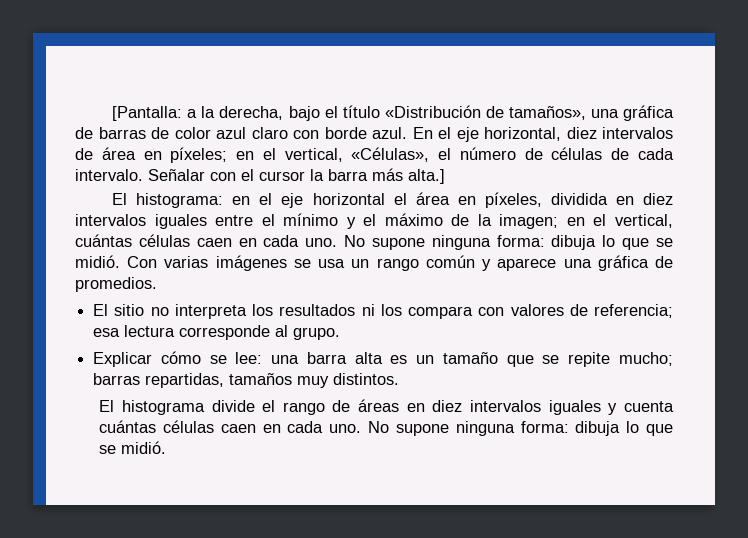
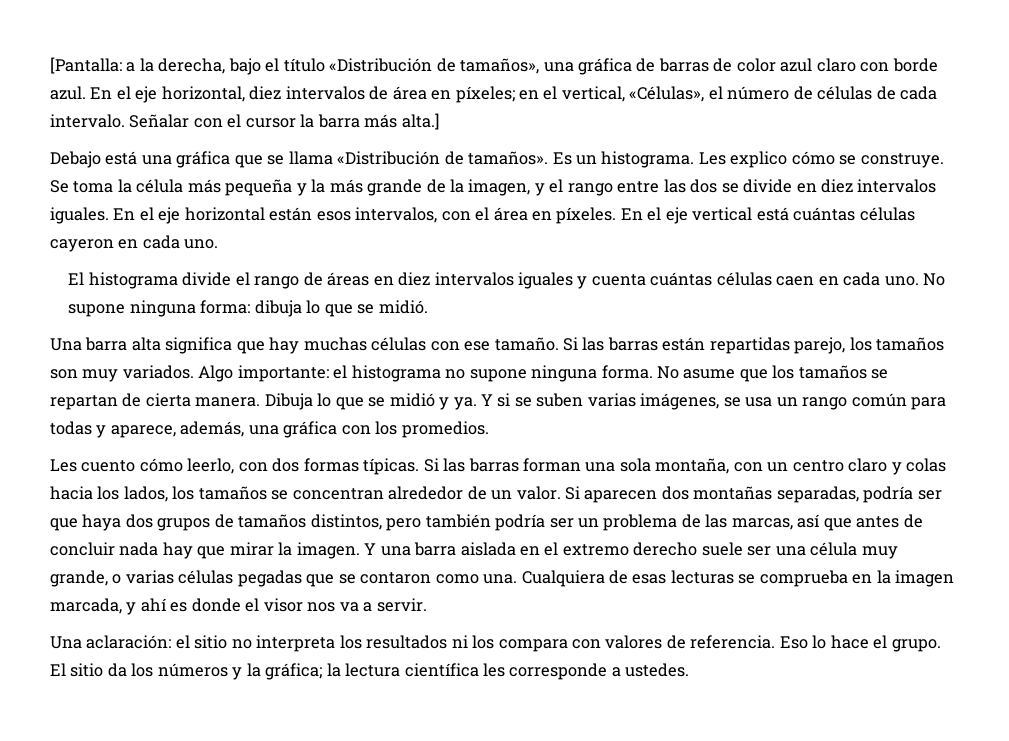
- El histograma: en el eje horizontal el área en píxeles, dividida en diez intervalos iguales entre el mínimo y el máximo de la imagen; en el vertical, cuántas células caen en cada uno. No supone ninguna forma: dibuja lo que se midió. Con varias imágenes se usa un rango común y aparece una gráfica de promedios.
- El sitio no interpreta los resultados ni los compara con valores de referencia; esa lectura corresponde al grupo.
- Explicar cómo se lee: una barra alta es un tamaño que se repite mucho; barras repartidas, tamaños muy distintos.
+ Debajo está una gráfica que se llama «Distribución de tamaños». Es un histograma. Les explico cómo se construye. Se toma la célula más pequeña y la más grande de la imagen, y el rango entre las dos se divide en diez intervalos iguales. En el eje horizontal están esos intervalos, con el área en píxeles. En el eje vertical está cuántas células cayeron en cada uno.
+ Una barra alta significa que hay muchas células con ese tamaño. Si las barras están repartidas parejo, los tamaños son muy variados. Algo importante: el histograma no supone ninguna forma. No asume que los tamaños se repartan de cierta manera. Dibuja lo que se midió y ya. Y si se suben varias imágenes, se usa un rango común para todas y aparece, además, una gráfica con los promedios.
+ Les cuento cómo leerlo, con dos formas típicas. Si las barras forman una sola montaña, con un centro claro y colas hacia los lados, los tamaños se concentran alrededor de un valor. Si aparecen dos montañas separadas, podría ser que haya dos grupos de tamaños distintos, pero también podría ser un problema de las marcas, así que antes de concluir nada hay que mirar la imagen. Y una barra aislada en el extremo derecho suele ser una célula muy grande, o varias células pegadas que se contaron como una. Cualquiera de esas lecturas se comprueba en la imagen marcada, y ahí es donde el visor nos va a servir.
+ Una aclaración: el sitio no interpreta los resultados ni los compara con valores de referencia. Eso lo hace el grupo. El sitio da los números y la gráfica; la lectura científica les corresponde a ustedes.

